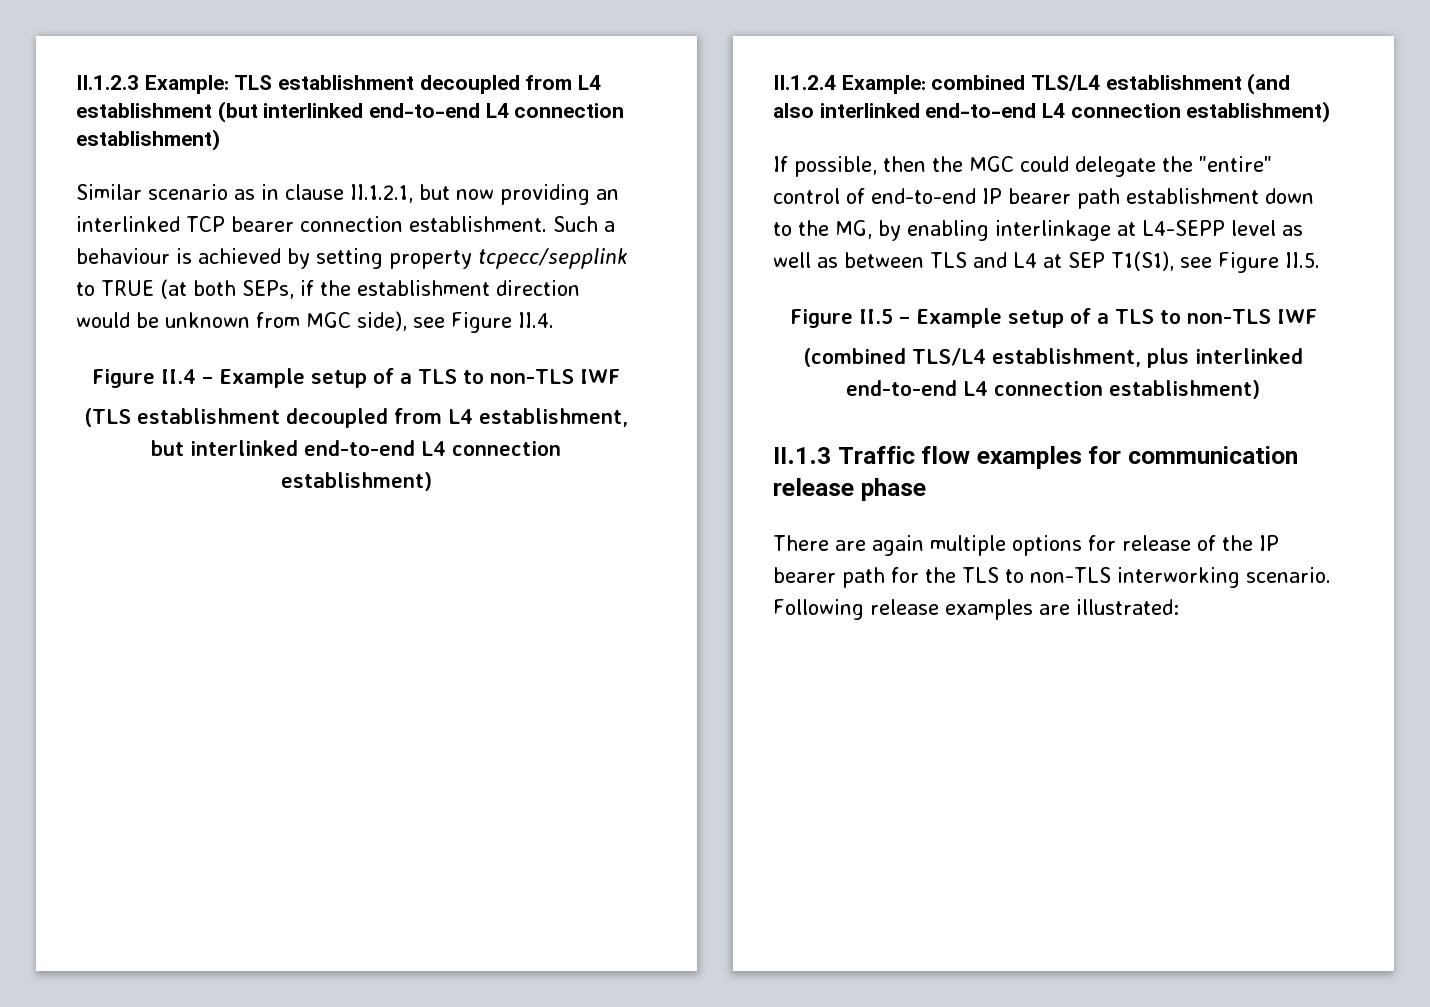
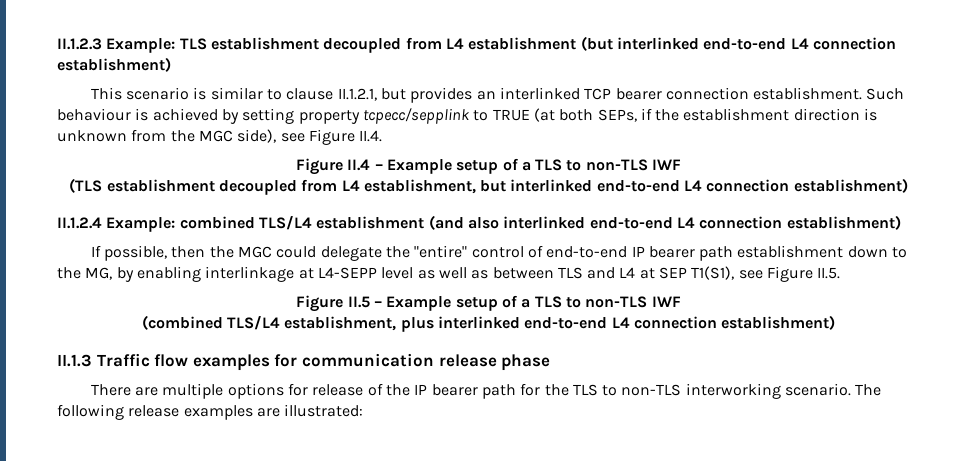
- Similar scenario as in clause II.1.2.1, but now providing an interlinked TCP bearer connection establishment.
+ This scenario is similar to clause II.1.2.1, but provides an interlinked TCP bearer connection establishment.
- Such a behaviour is achieved by setting property tcpecc/sepplink to TRUE (at both SEPs, if the establishment direction would be unknown from MGC side), see Figure II.4.
+ Such behaviour is achieved by setting property tcpecc/sepplink to TRUE (at both SEPs, if the establishment direction is unknown from the MGC side), see Figure II.4.
- There are again multiple options for release of the IP bearer path for the TLS to non-TLS interworking scenario.
+ There are multiple options for release of the IP bearer path for the TLS to non-TLS interworking scenario.
- Following release examples are illustrated:
+ The following release examples are illustrated:

